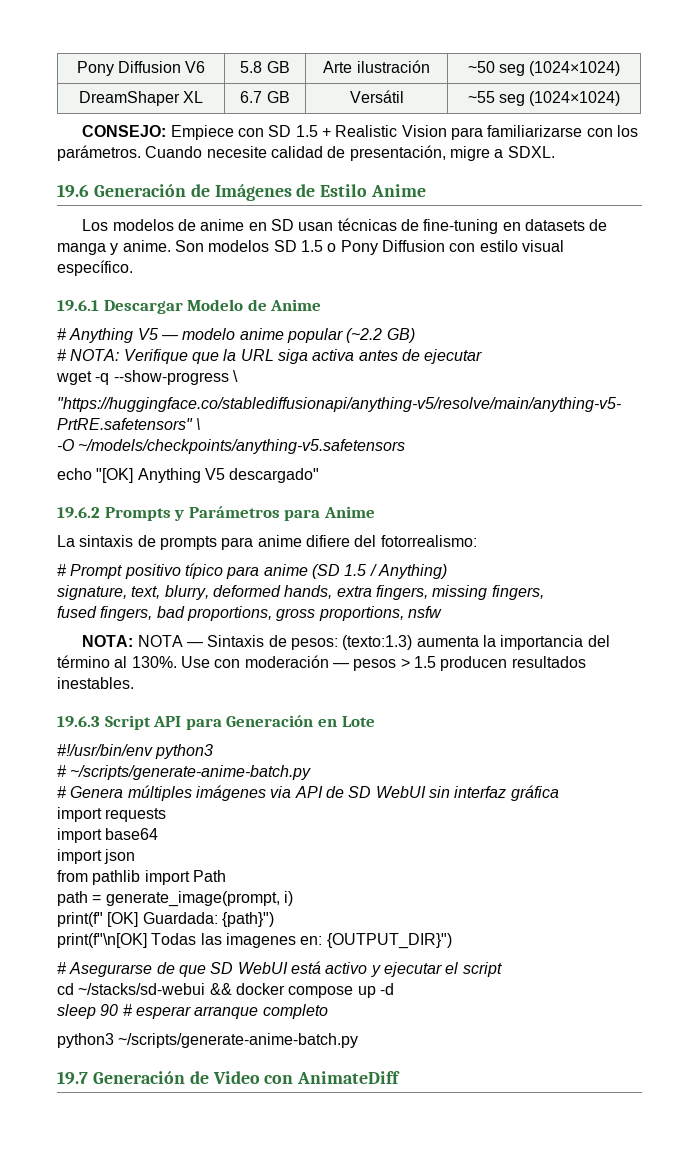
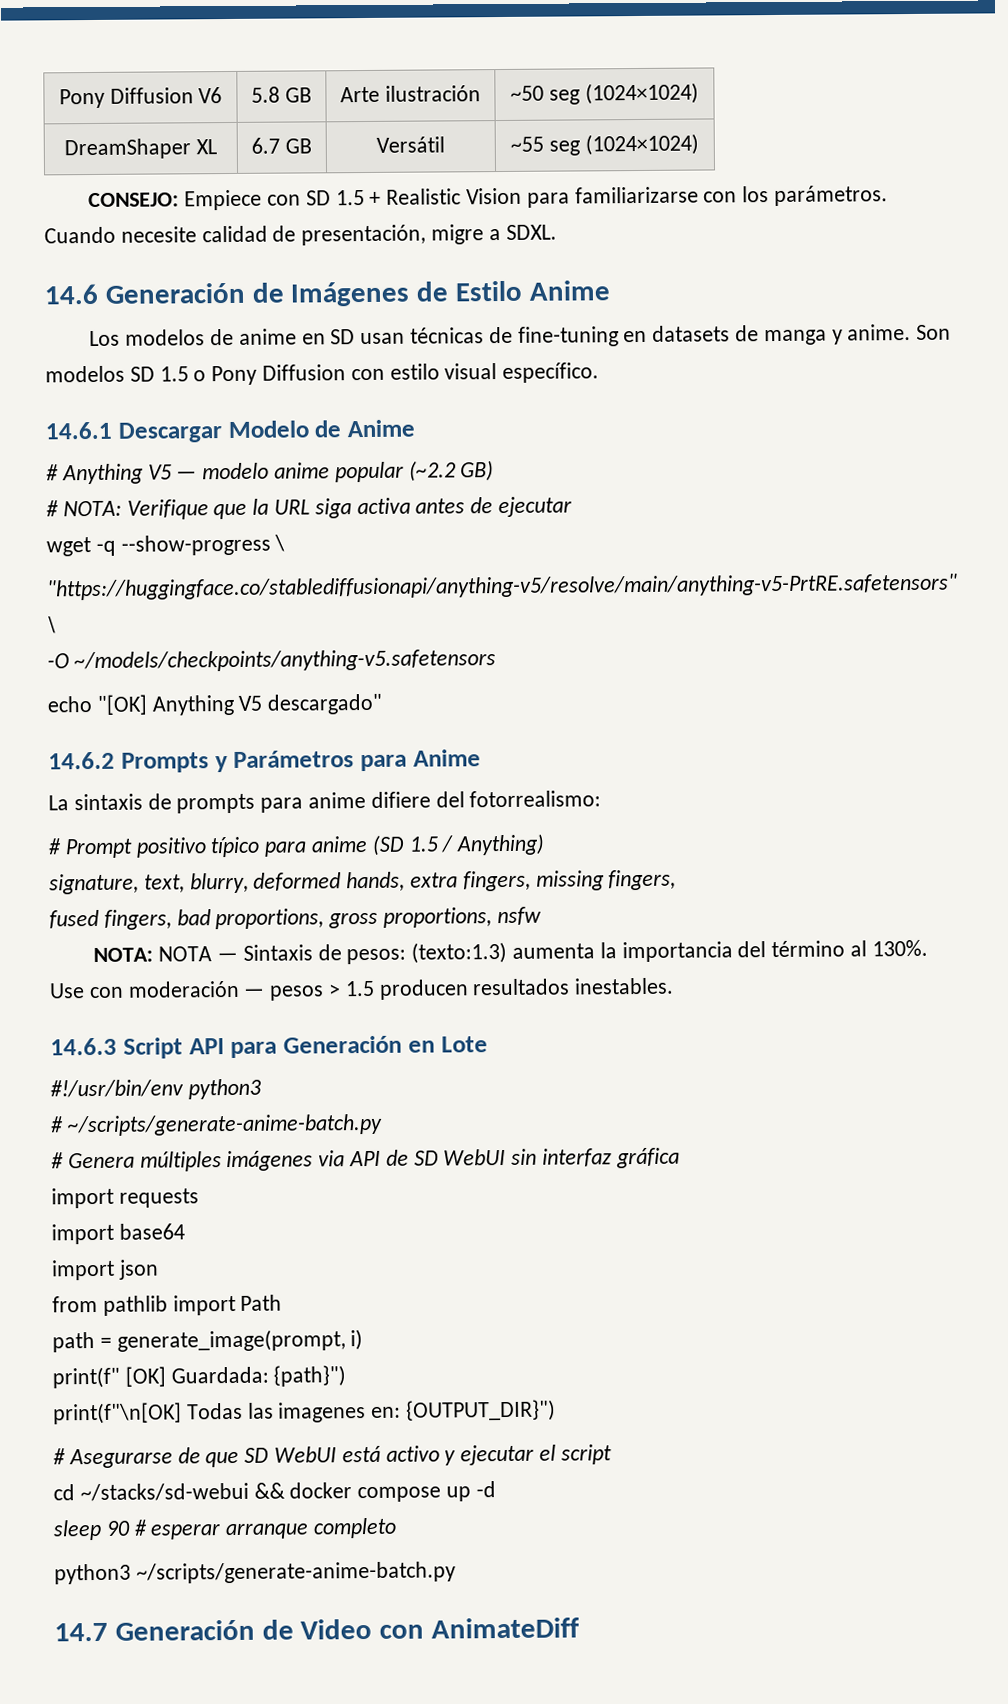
- 19.6 Generación de Imágenes de Estilo Anime
+ 14.6 Generación de Imágenes de Estilo Anime
- 19.6.1 Descargar Modelo de Anime
+ 14.6.1 Descargar Modelo de Anime
- 19.6.2 Prompts y Parámetros para Anime
+ 14.6.2 Prompts y Parámetros para Anime
- 19.6.3 Script API para Generación en Lote
+ 14.6.3 Script API para Generación en Lote
- 19.7 Generación de Video con AnimateDiff
+ 14.7 Generación de Video con AnimateDiff

